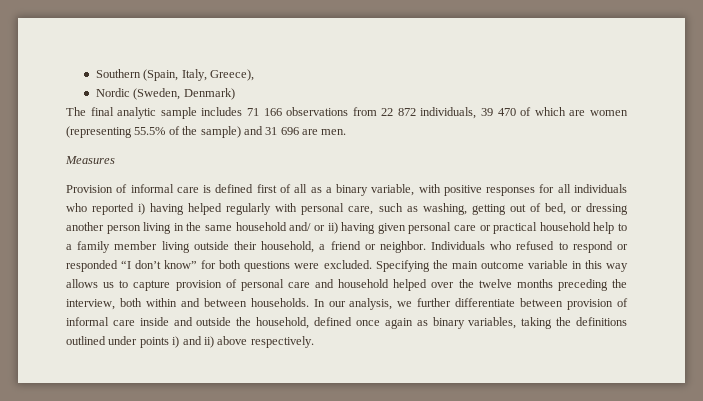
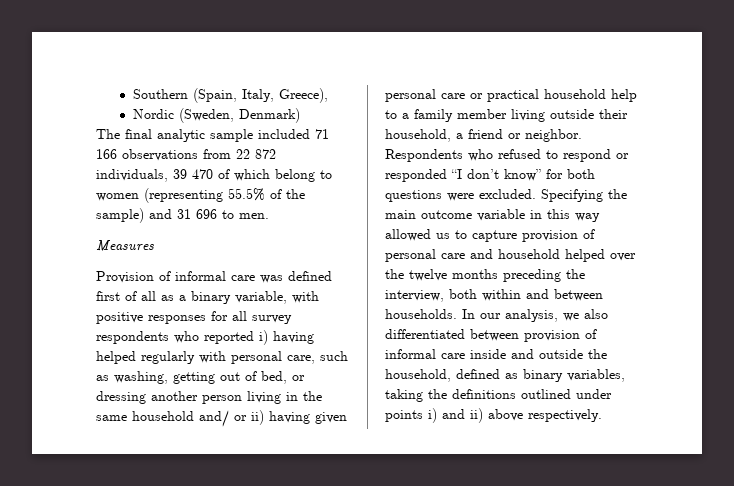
- The final analytic sample includes 71 166 observations from 22 872 individuals, 39 470 of which are women (representing 55.5% of the sample) and 31 696 are men.
+ The final analytic sample included 71 166 observations from 22 872 individuals, 39 470 of which belong to women (representing 55.5% of the sample) and 31 696 to men.
- Provision of informal care is defined first of all as a binary variable, with positive responses for all individuals who reported i) having helped regularly with personal care, such as washing, getting out of bed, or dressing another person living in the same household and/ or ii) having given personal care or practical household help to a family member living outside their household, a friend or neighbor.
+ Provision of informal care was defined first of all as a binary variable, with positive responses for all survey respondents who reported i) having helped regularly with personal care, such as washing, getting out of bed, or dressing another person living in the same household and/ or ii) having given personal care or practical household help to a family member living outside their household, a friend or neighbor.
- Individuals who refused to respond or responded “I don’t know” for both questions were excluded.
+ Respondents who refused to respond or responded “I don’t know” for both questions were excluded.
- Specifying the main outcome variable in this way allows us to capture provision of personal care and household helped over the twelve months preceding the interview, both within and between households.
+ Specifying the main outcome variable in this way allowed us to capture provision of personal care and household helped over the twelve months preceding the interview, both within and between households.
- In our analysis, we further differentiate between provision of informal care inside and outside the household, defined once again as binary variables, taking the definitions outlined under points i) and ii) above respectively.
+ In our analysis, we also differentiated between provision of informal care inside and outside the household, defined as binary variables, taking the definitions outlined under points i) and ii) above respectively.

